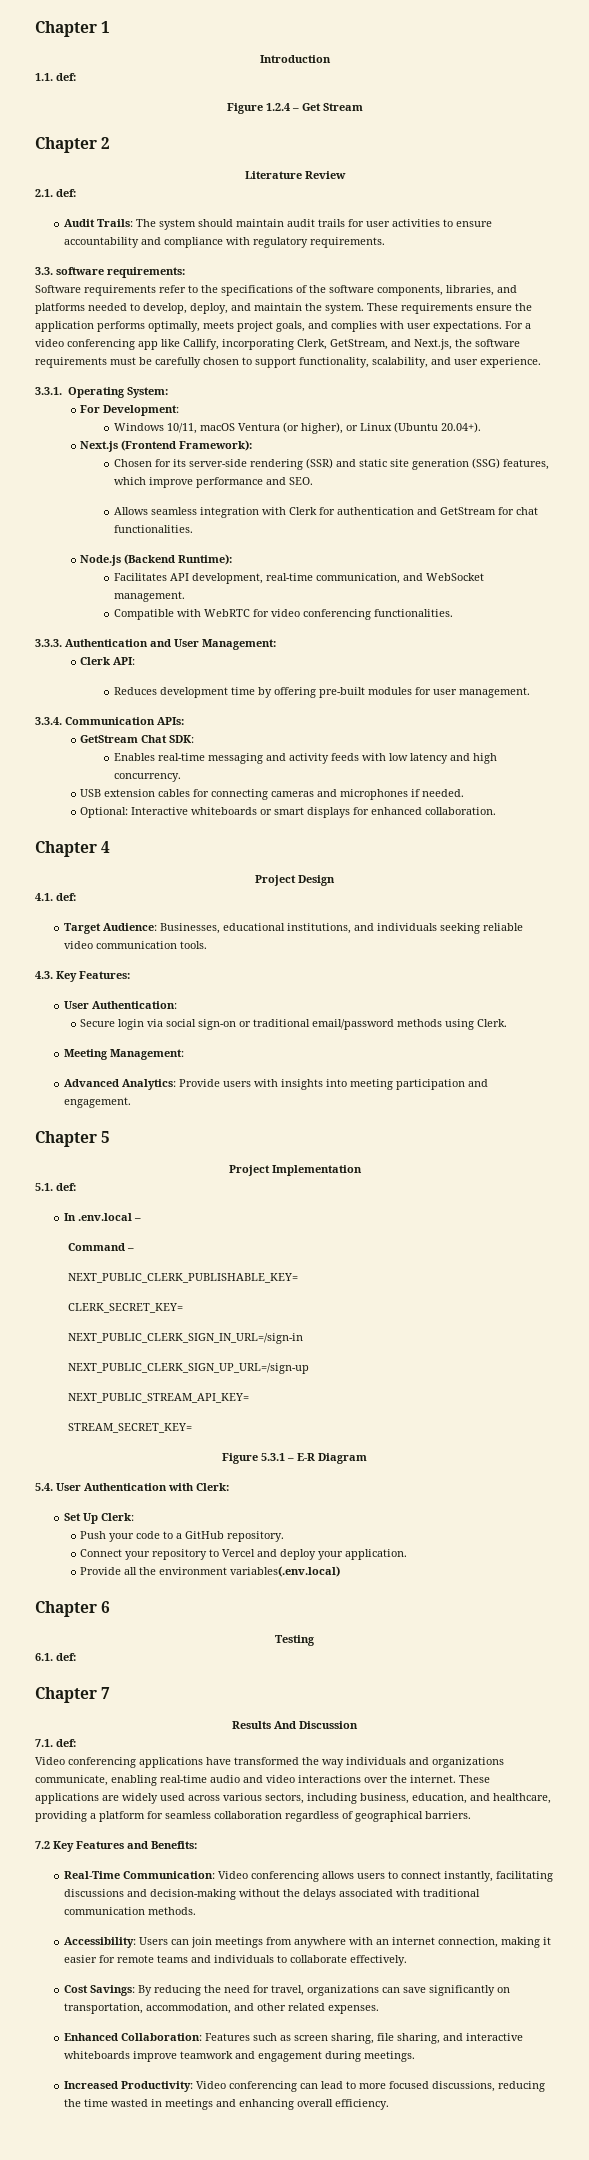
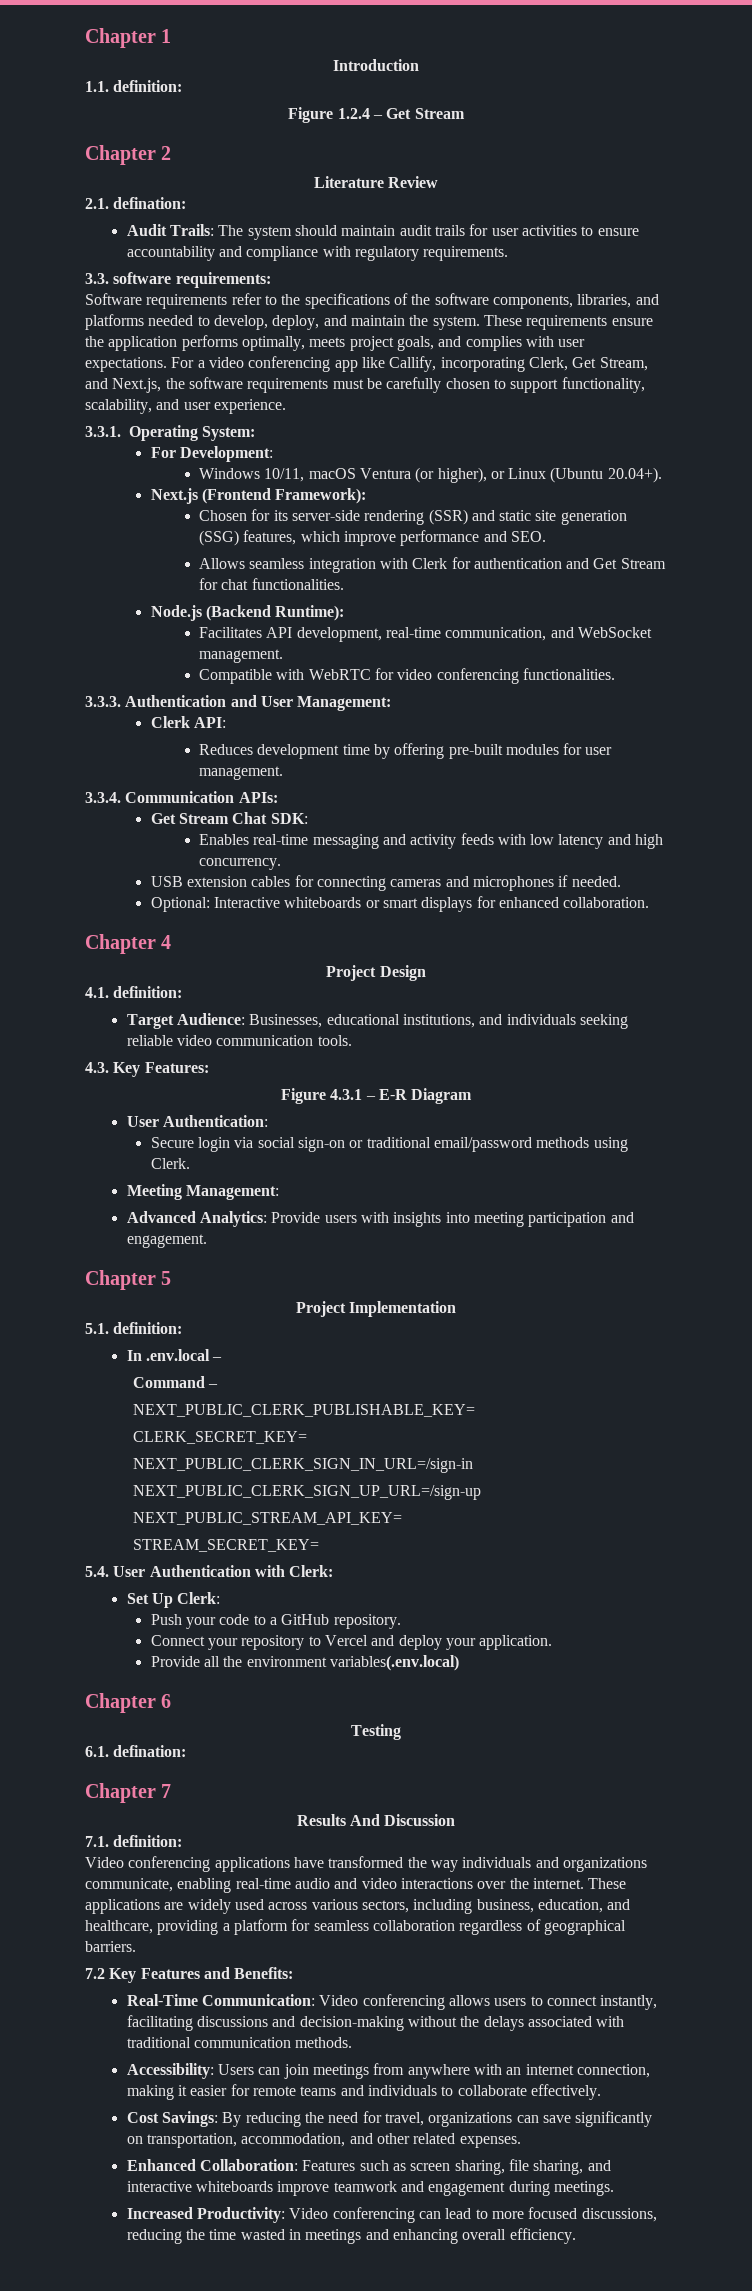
- 1.1. def:
+ 1.1. definition:
- 2.1. def:
+ 2.1. defination:
- For a video conferencing app like Callify, incorporating Clerk, GetStream, and Next.js, the software requirements must be carefully chosen to support functionality, scalability, and user experience.
+ For a video conferencing app like Callify, incorporating Clerk, Get Stream, and Next.js, the software requirements must be carefully chosen to support functionality, scalability, and user experience.
- Allows seamless integration with Clerk for authentication and GetStream for chat functionalities.
+ Allows seamless integration with Clerk for authentication and Get Stream for chat functionalities.
- GetStream Chat SDK:
+ Get Stream Chat SDK:
- 4.1. def:
+ 4.1. definition:
+ Figure 4.3.1 – E-R Diagram
- 5.1. def:
+ 5.1. definition:
- Figure 5.3.1 – E-R Diagram
- 6.1. def:
+ 6.1. defination:
- 7.1. def:
+ 7.1. definition:

